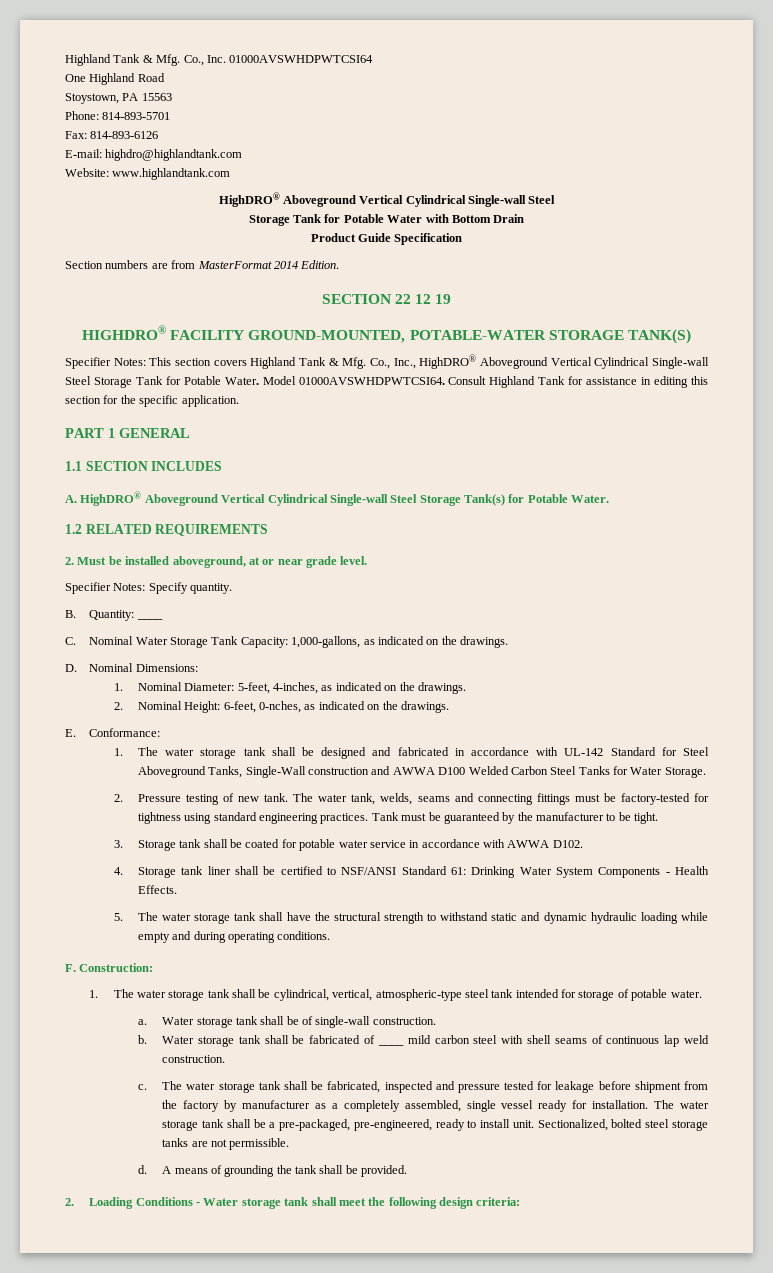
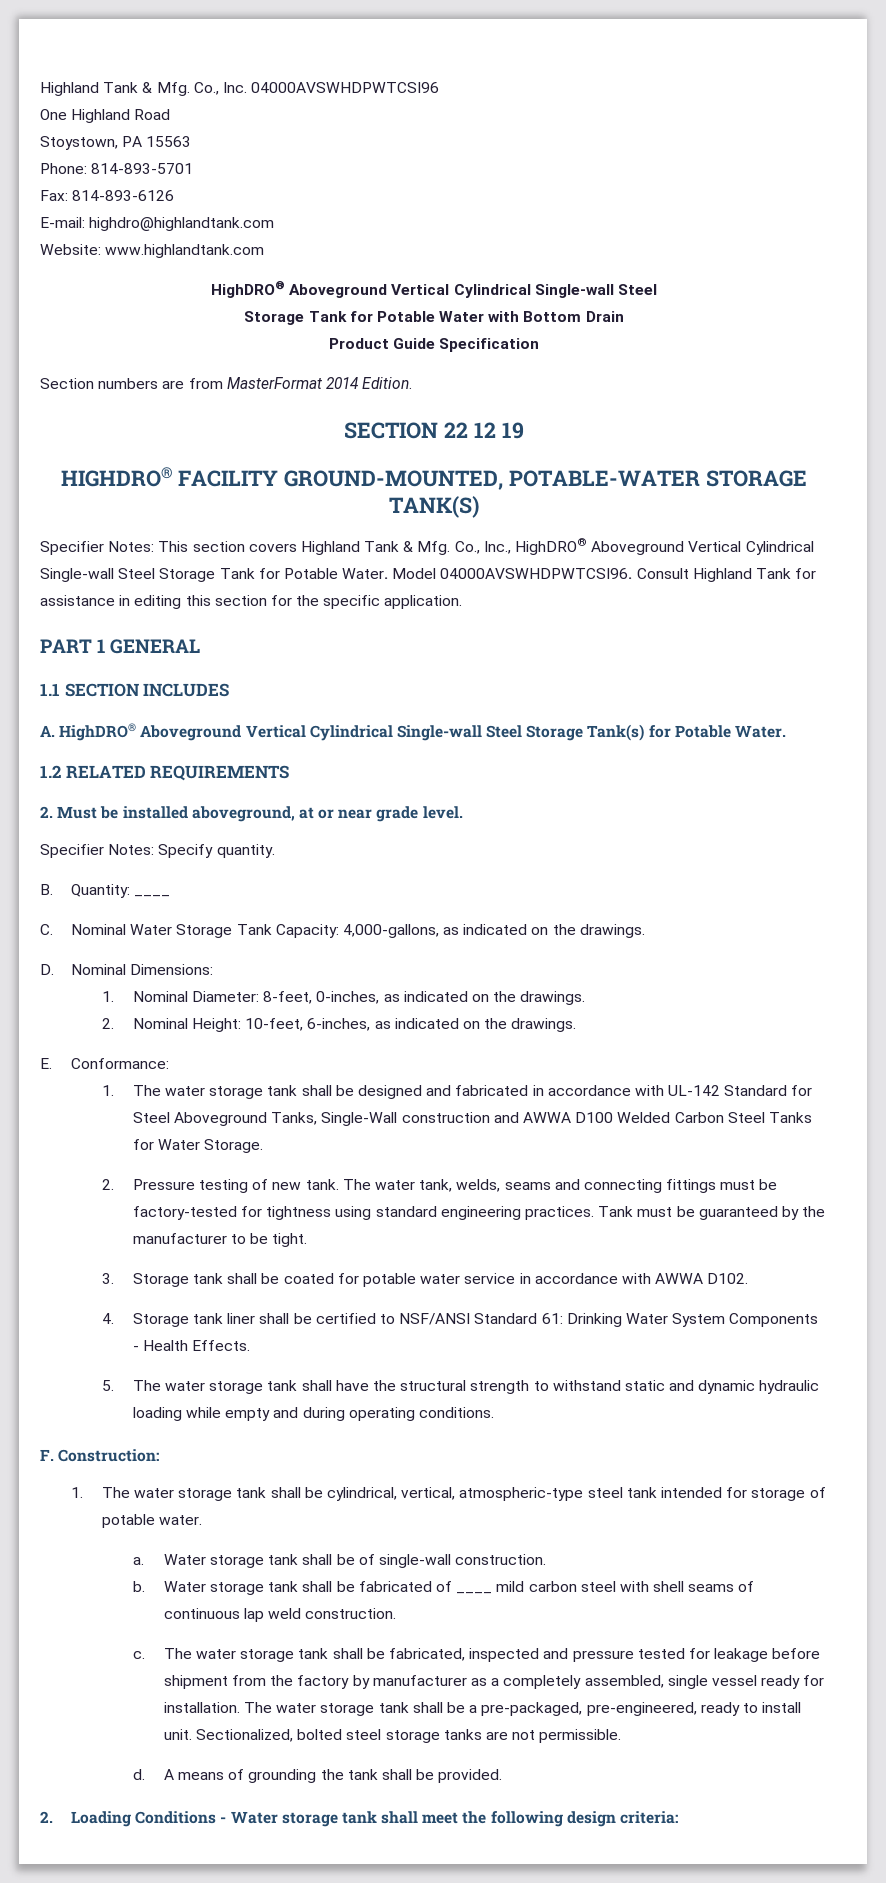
- Highland Tank & Mfg. Co., Inc. 01000AVSWHDPWTCSI64
+ Highland Tank & Mfg. Co., Inc. 04000AVSWHDPWTCSI96
- Model 01000AVSWHDPWTCSI64.
+ Model 04000AVSWHDPWTCSI96.
- C. Nominal Water Storage Tank Capacity: 1,000-gallons, as indicated on the drawings.
+ C. Nominal Water Storage Tank Capacity: 4,000-gallons, as indicated on the drawings.
- 1. Nominal Diameter: 5-feet, 4-inches, as indicated on the drawings.
+ 1. Nominal Diameter: 8-feet, 0-inches, as indicated on the drawings.
- 2. Nominal Height: 6-feet, 0-nches, as indicated on the drawings.
+ 2. Nominal Height: 10-feet, 6-inches, as indicated on the drawings.

